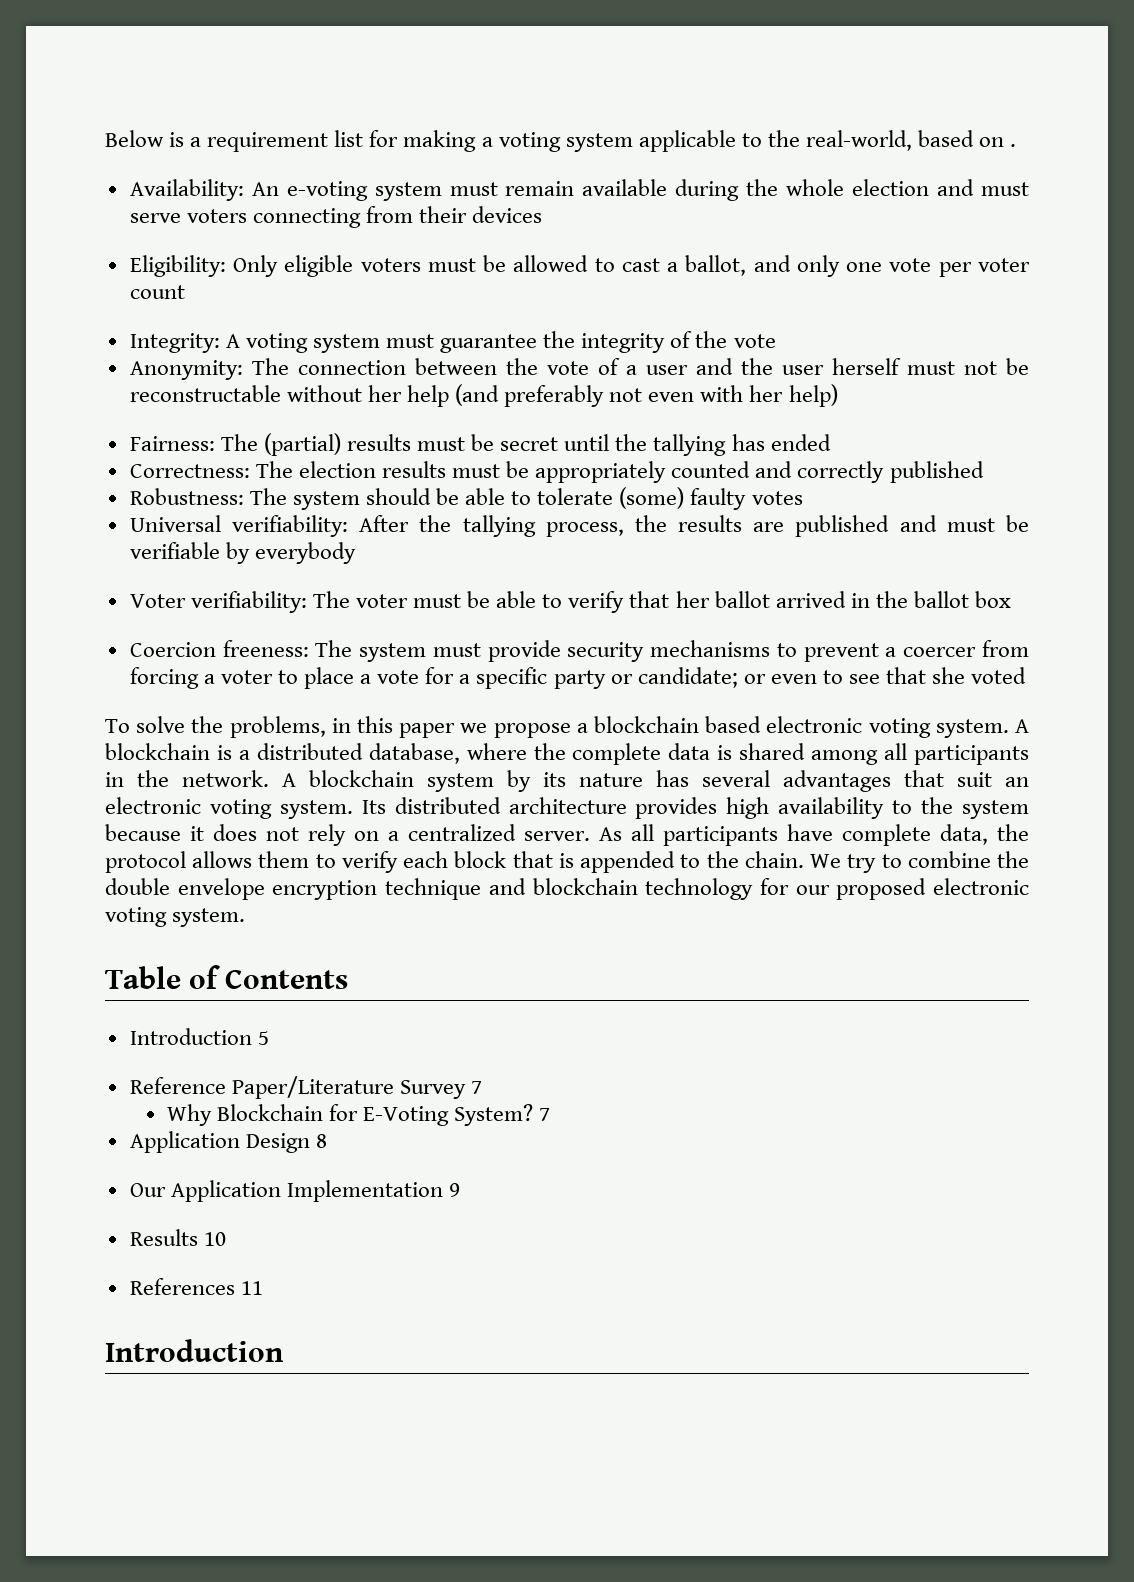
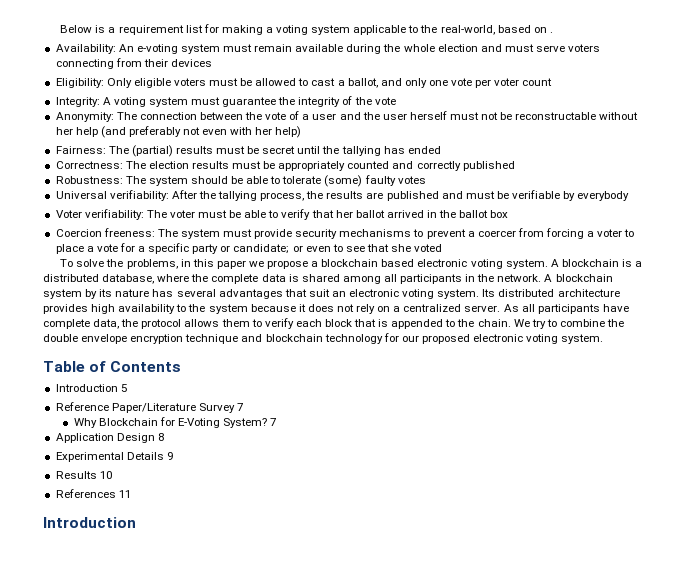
- Our Application Implementation 9
+ Experimental Details 9

